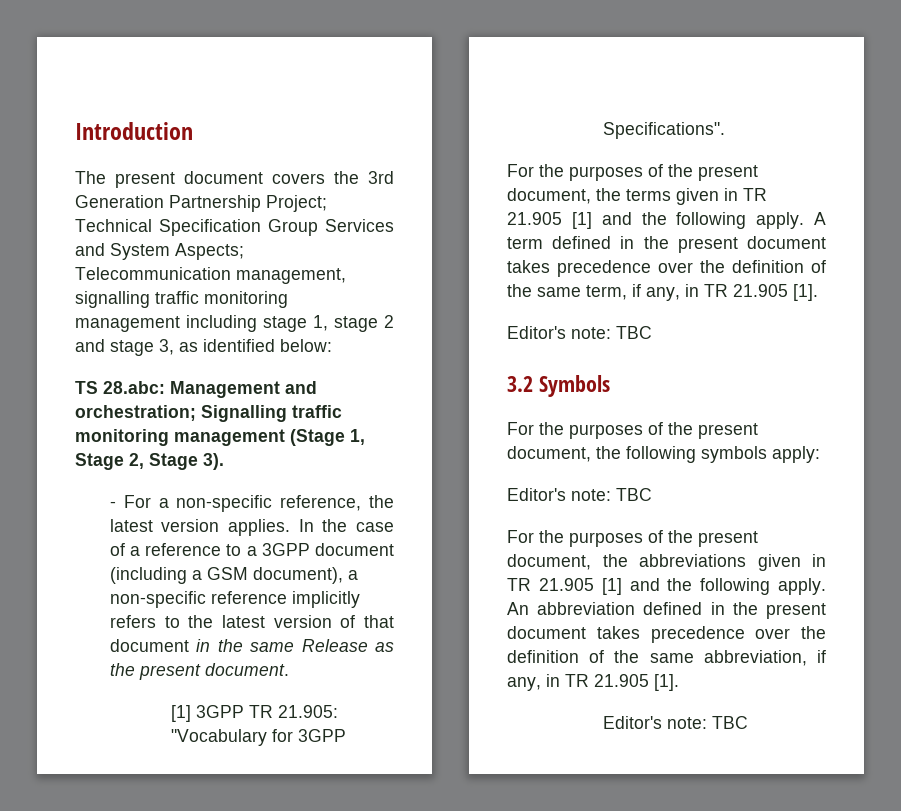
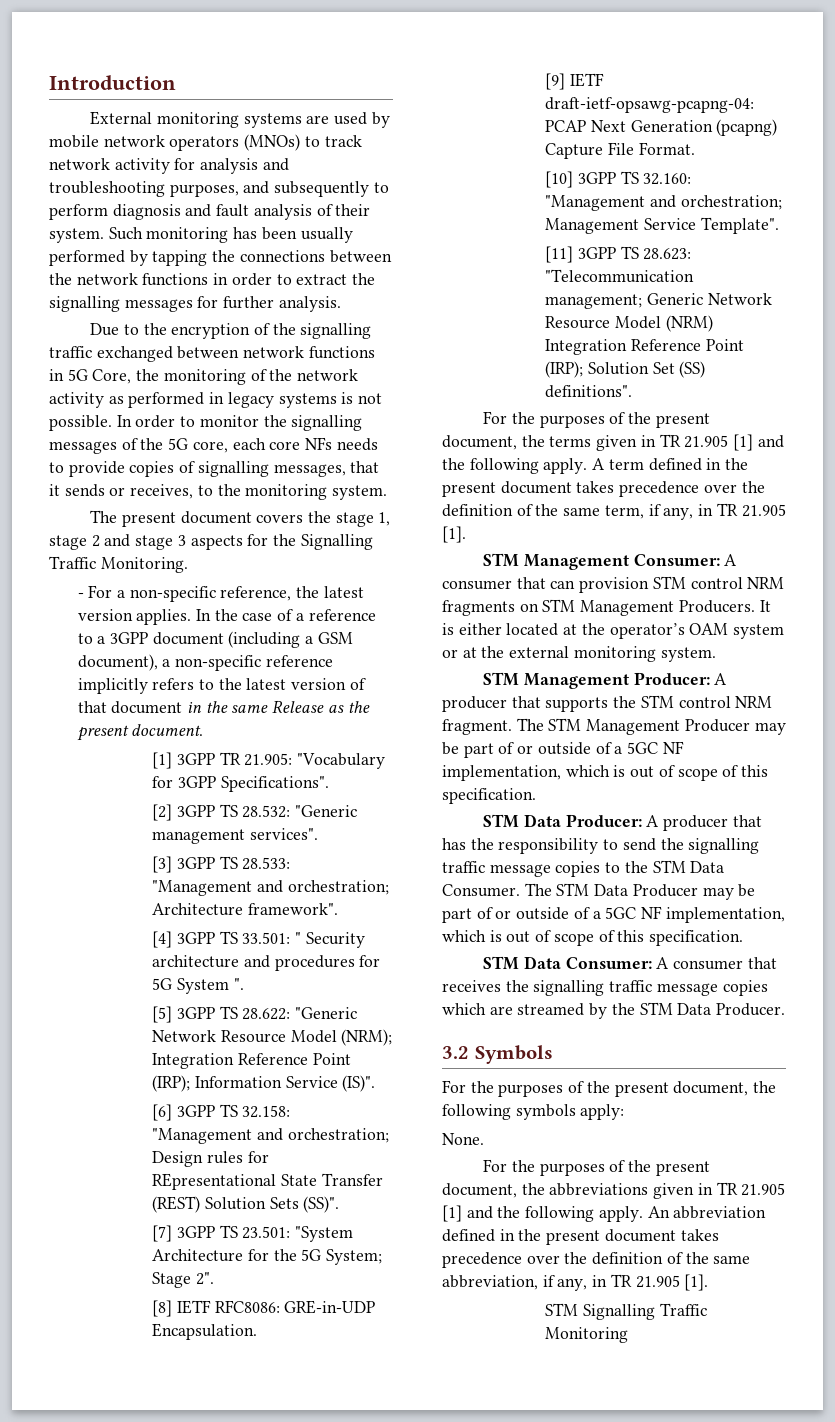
+ External monitoring systems are used by mobile network operators (MNOs) to track network activity for analysis and troubleshooting purposes, and subsequently to perform diagnosis and fault analysis of their system. Such monitoring has been usually performed by tapping the connections between the network functions in order to extract the signalling messages for further analysis.
+ Due to the encryption of the signalling traffic exchanged between network functions in 5G Core, the monitoring of the network activity as performed in legacy systems is not possible. In order to monitor the signalling messages of the 5G core, each core NFs needs to provide copies of signalling messages, that it sends or receives, to the monitoring system.
- The present document covers the 3rd Generation Partnership Project; Technical Specification Group Services and System Aspects; Telecommunication management, signalling traffic monitoring management including stage 1, stage 2 and stage 3, as identified below:
- TS 28.abc: Management and orchestration; Signalling traffic monitoring management (Stage 1, Stage 2, Stage 3).
+ The present document covers the stage 1, stage 2 and stage 3 aspects for the Signalling Traffic Monitoring.
+ [2] 3GPP TS 28.532: "Generic management services".
+ [3] 3GPP TS 28.533: "Management and orchestration; Architecture framework".
+ [4] 3GPP TS 33.501: " Security architecture and procedures for 5G System ".
+ [5] 3GPP TS 28.622: "Generic Network Resource Model (NRM); Integration Reference Point (IRP); Information Service (IS)".
+ [6] 3GPP TS 32.158: "Management and orchestration; Design rules for REpresentational State Transfer (REST) Solution Sets (SS)".
+ [7] 3GPP TS 23.501: "System Architecture for the 5G System; Stage 2".
+ [8] IETF RFC8086: GRE-in-UDP Encapsulation.
+ [9] IETF draft-ietf-opsawg-pcapng-04: PCAP Next Generation (pcapng) Capture File Format.
+ [10] 3GPP TS 32.160: "Management and orchestration; Management Service Template".
+ [11] 3GPP TS 28.623: "Telecommunication management; Generic Network Resource Model (NRM) Integration Reference Point (IRP); Solution Set (SS) definitions".
  A term defined in the present document takes precedence over the definition of the same term, if any, in TR 21.905 [1].
- Editor's note: TBC
+ STM Management Consumer: A consumer that can provision STM control NRM fragments on STM Management Producers. It is either located at the operator’s OAM system or at the external monitoring system.
+ STM Management Producer: A producer that supports the STM control NRM fragment. The STM Management Producer may be part of or outside of a 5GC NF implementation, which is out of scope of this specification.
+ STM Data Producer: A producer that has the responsibility to send the signalling traffic message copies to the STM Data Consumer. The STM Data Producer may be part of or outside of a 5GC NF implementation, which is out of scope of this specification.
+ STM Data Consumer: A consumer that receives the signalling traffic message copies which are streamed by the STM Data Producer.
  For the purposes of the present document, the following symbols apply:
- Editor's note: TBC
+ None.
  An abbreviation defined in the present document takes precedence over the definition of the same abbreviation, if any, in TR 21.905 [1].
- Editor's note: TBC
+ STM Signalling Traffic Monitoring

